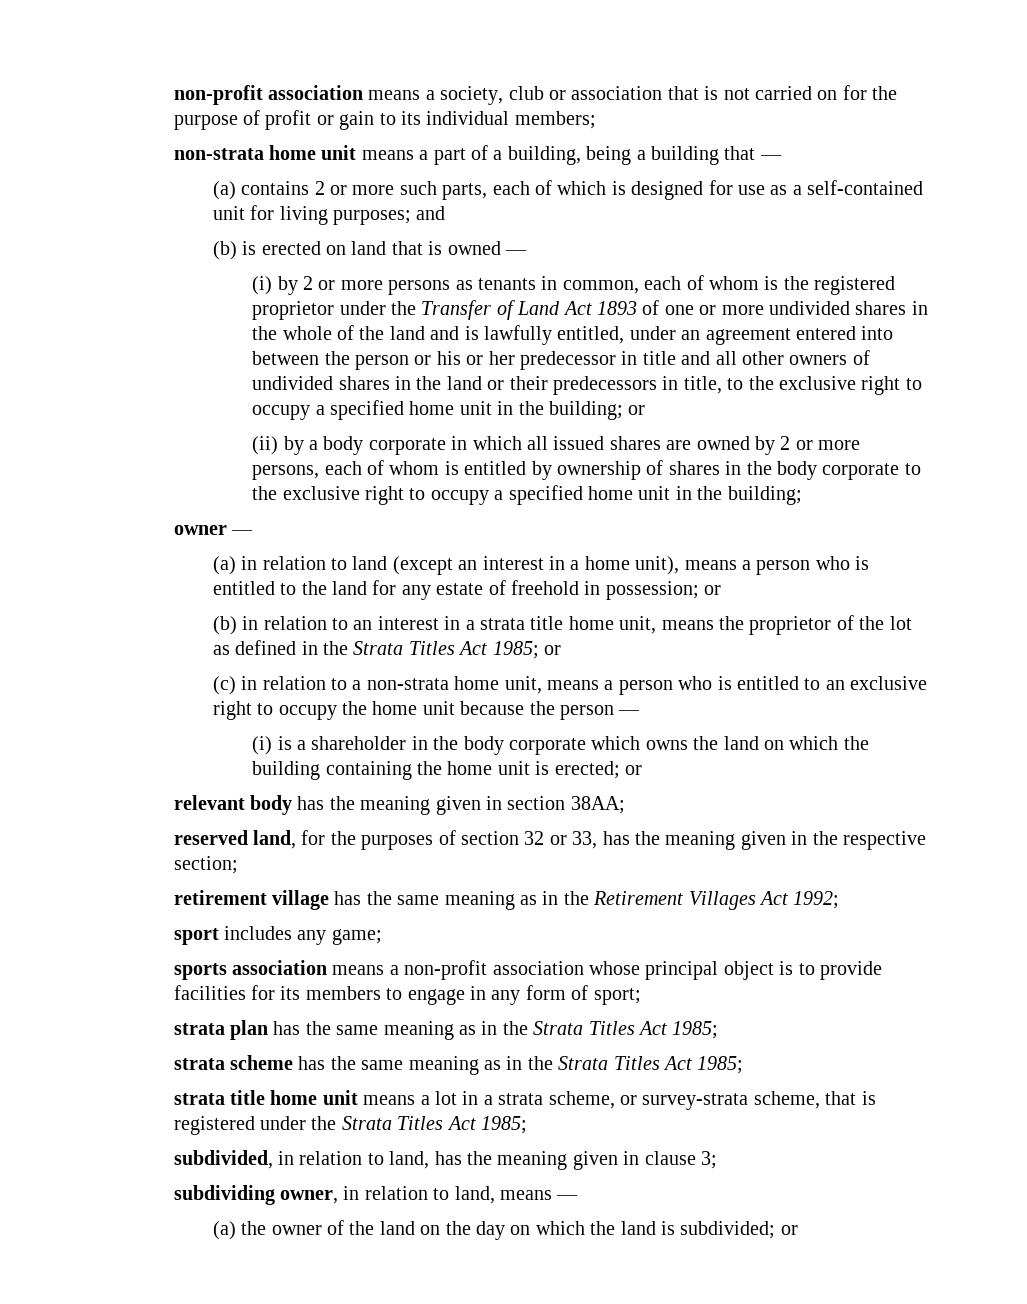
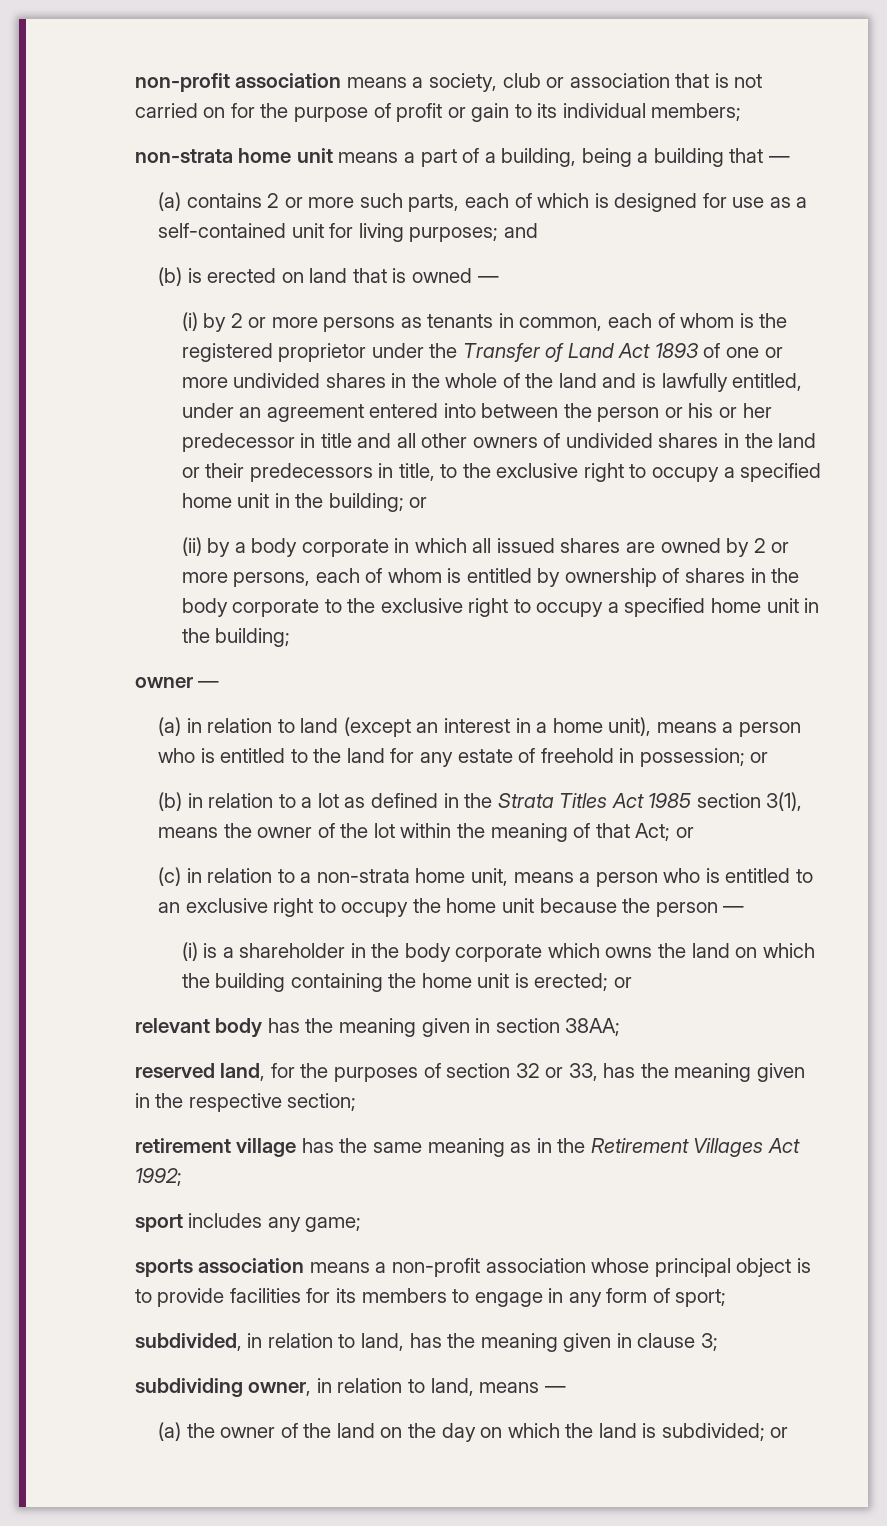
- (b) in relation to an interest in a strata title home unit, means the proprietor of the lot as defined in the Strata Titles Act 1985; or
+ (b) in relation to a lot as defined in the Strata Titles Act 1985 section 3(1), means the owner of the lot within the meaning of that Act; or
- strata plan has the same meaning as in the Strata Titles Act 1985;
- strata scheme has the same meaning as in the Strata Titles Act 1985;
- strata title home unit means a lot in a strata scheme, or survey-strata scheme, that is registered under the Strata Titles Act 1985;

